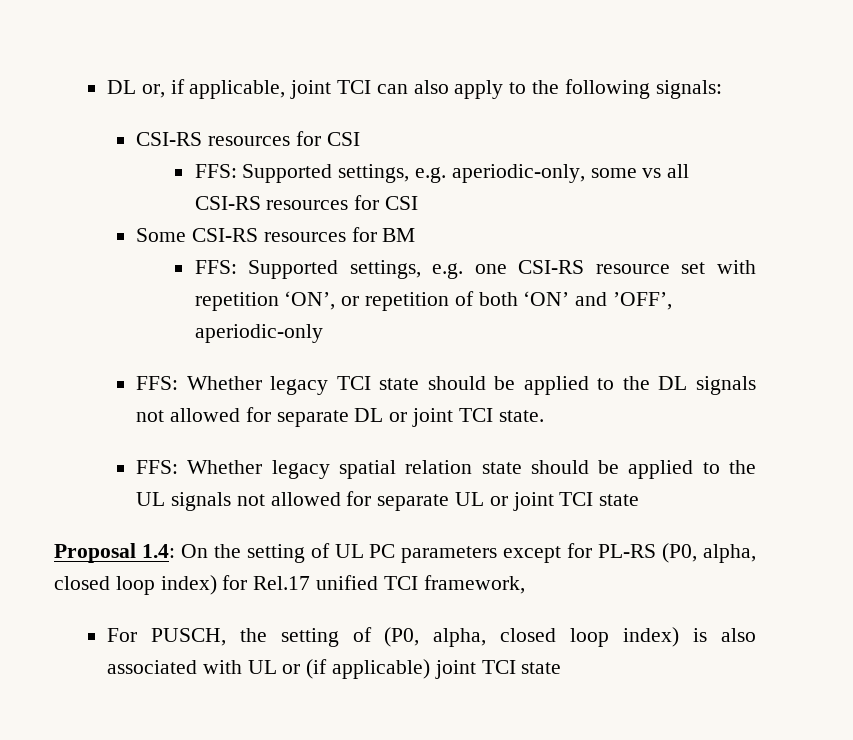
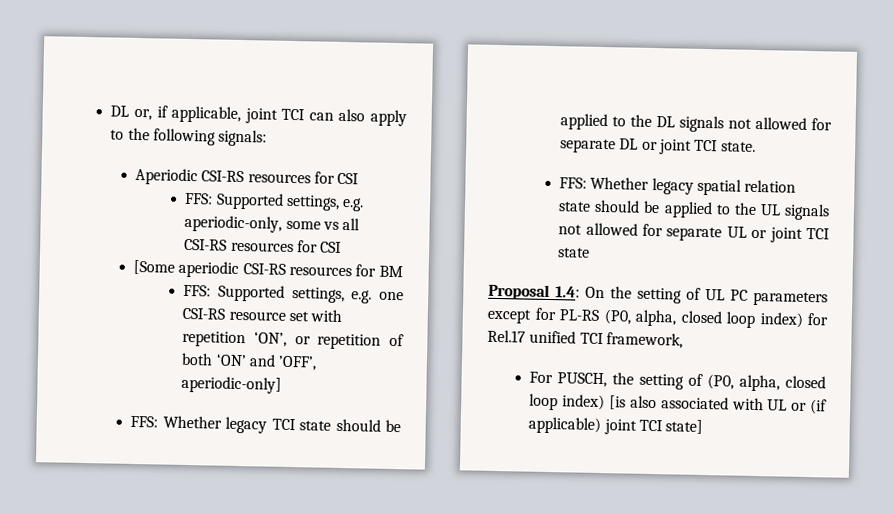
  DL or, if applicable, joint TCI can also apply to the following signals:
- CSI-RS resources for CSI
+ Aperiodic CSI-RS resources for CSI
- Some CSI-RS resources for BM
+ [Some aperiodic CSI-RS resources for BM
- FFS: Supported settings, e.g. one CSI-RS resource set with repetition ‘ON’, or repetition of both ‘ON’ and ’OFF’, aperiodic-only
+ FFS: Supported settings, e.g. one CSI-RS resource set with repetition ‘ON’, or repetition of both ‘ON’ and ’OFF’, aperiodic-only]
- For PUSCH, the setting of (P0, alpha, closed loop index) is also associated with UL or (if applicable) joint TCI state
+ For PUSCH, the setting of (P0, alpha, closed loop index) [is also associated with UL or (if applicable) joint TCI state]

